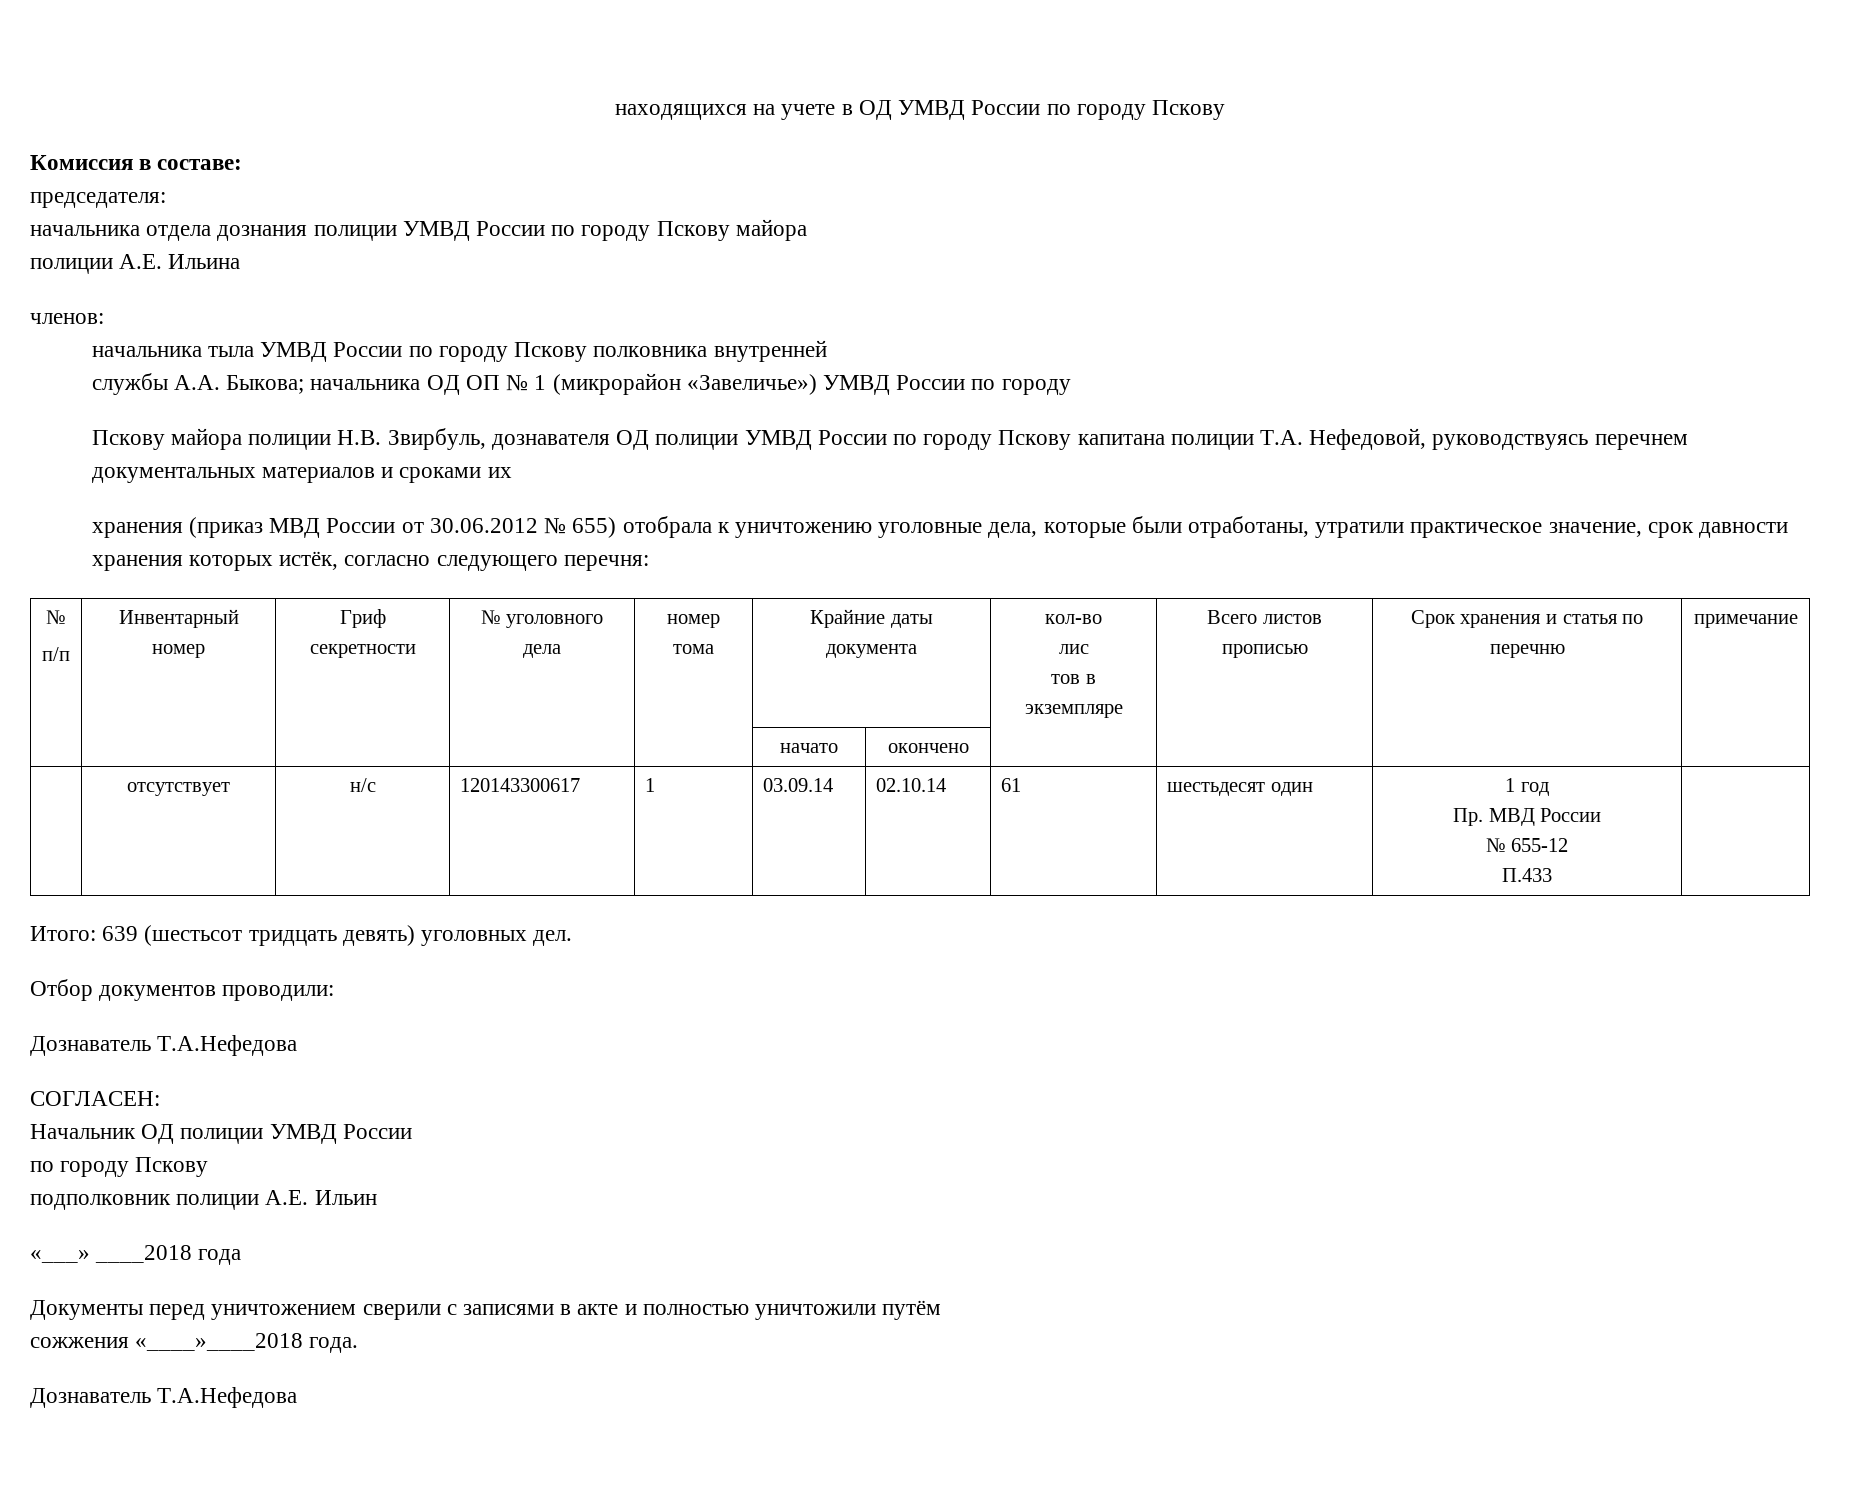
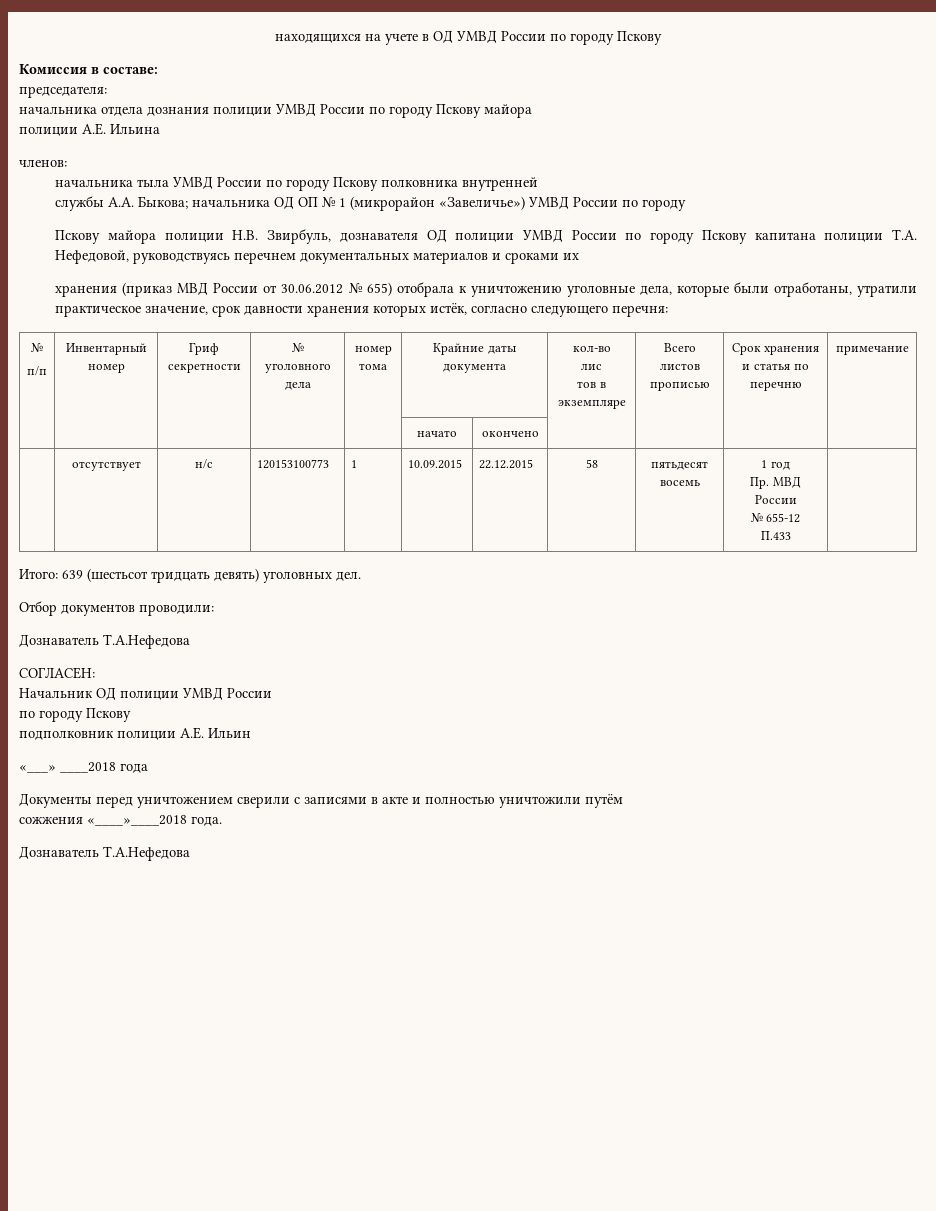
- | отсутствует | н/с | 120143300617 | 1 | 03.09.14 | 02.10.14 | 61 | шестьдесят один | 1 год
+ | отсутствует | н/с | 120153100773 | 1 | 10.09.2015 | 22.12.2015 | 58 | пятьдесят восемь | 1 год

